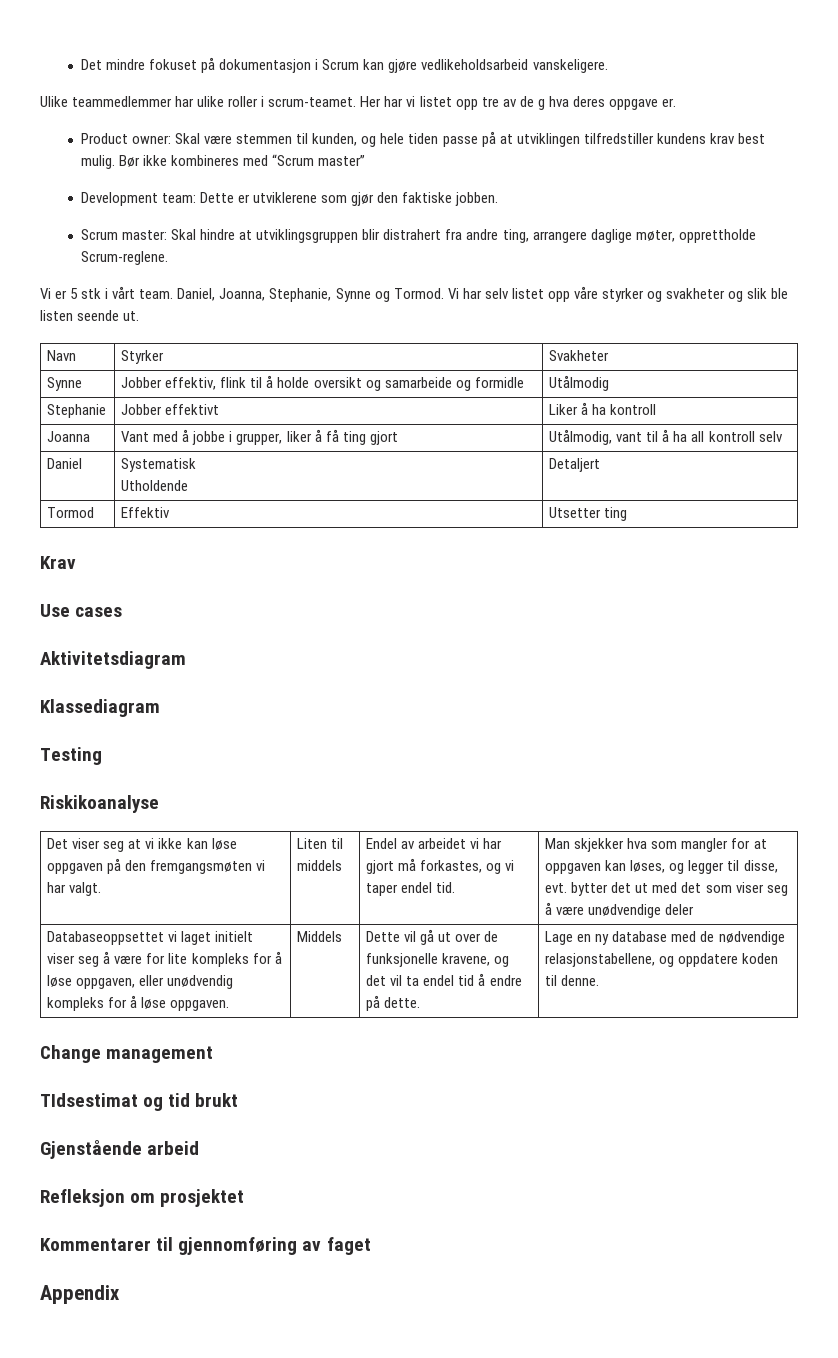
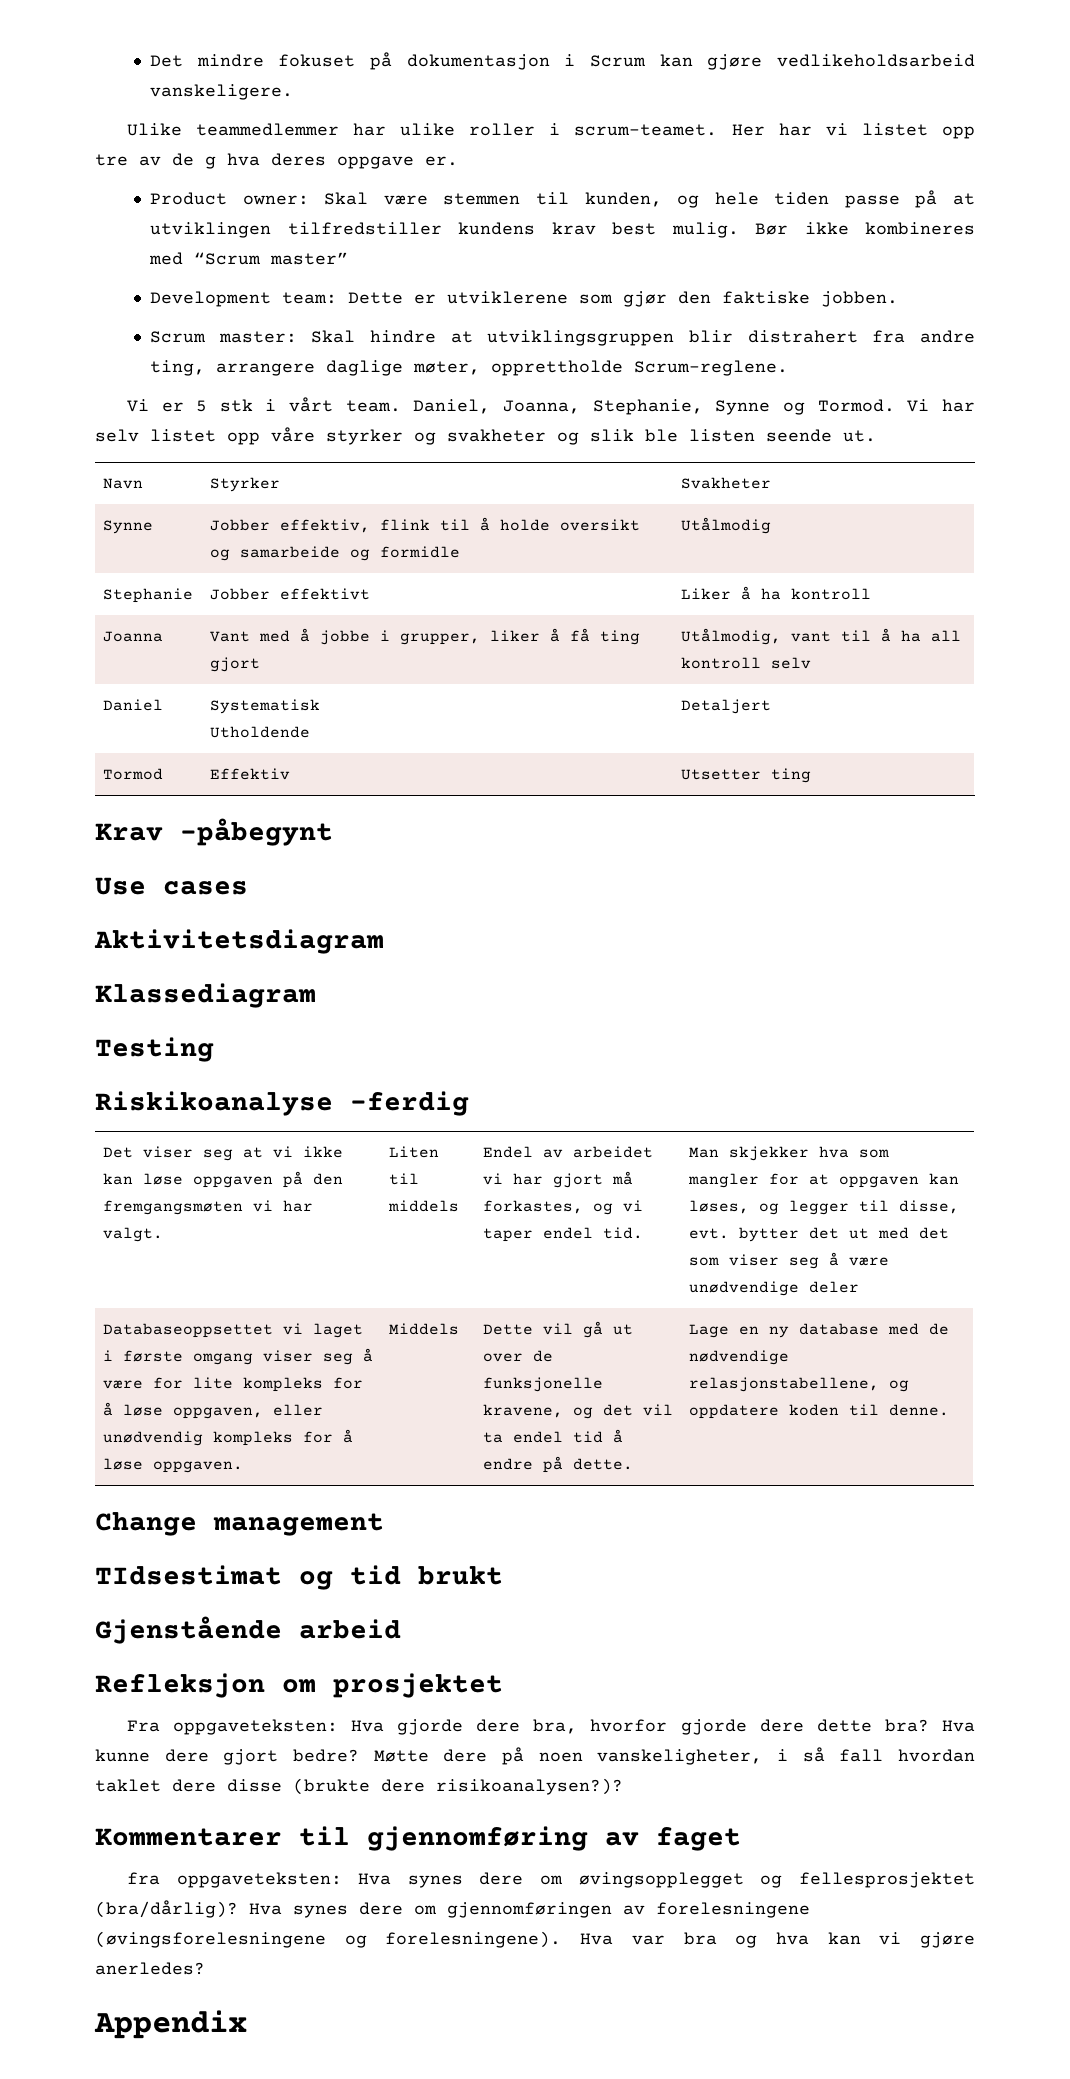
- Krav
+ Krav -påbegynt
- Riskikoanalyse
+ Riskikoanalyse -ferdig
- Databaseoppsettet vi laget initielt viser seg å være for lite kompleks for å løse oppgaven, eller unødvendig kompleks for å løse oppgaven.
+ Databaseoppsettet vi laget i første omgang viser seg å være for lite kompleks for å løse oppgaven, eller unødvendig kompleks for å løse oppgaven.
+ Fra oppgaveteksten: Hva gjorde dere bra, hvorfor gjorde dere dette bra? Hva kunne dere gjort bedre? Møtte dere på noen vanskeligheter, i så fall hvordan taklet dere disse (brukte dere risikoanalysen?)?
+ fra oppgaveteksten: Hva synes dere om øvingsopplegget og fellesprosjektet (bra/dårlig)? Hva synes dere om gjennomføringen av forelesningene (øvingsforelesningene og forelesningene). Hva var bra og hva kan vi gjøre anerledes?

